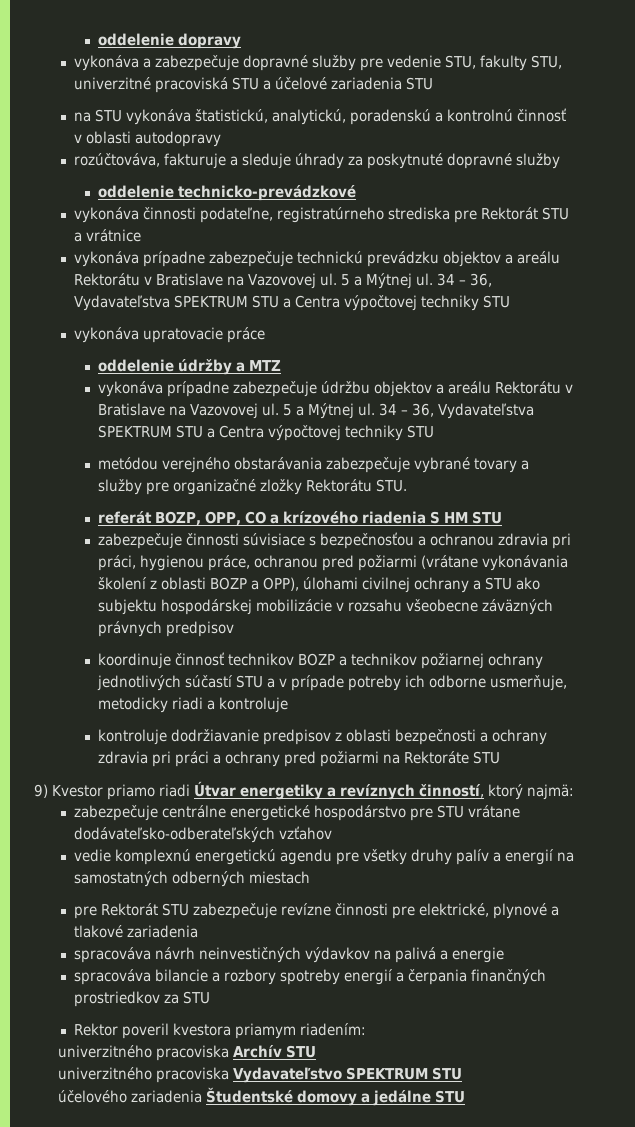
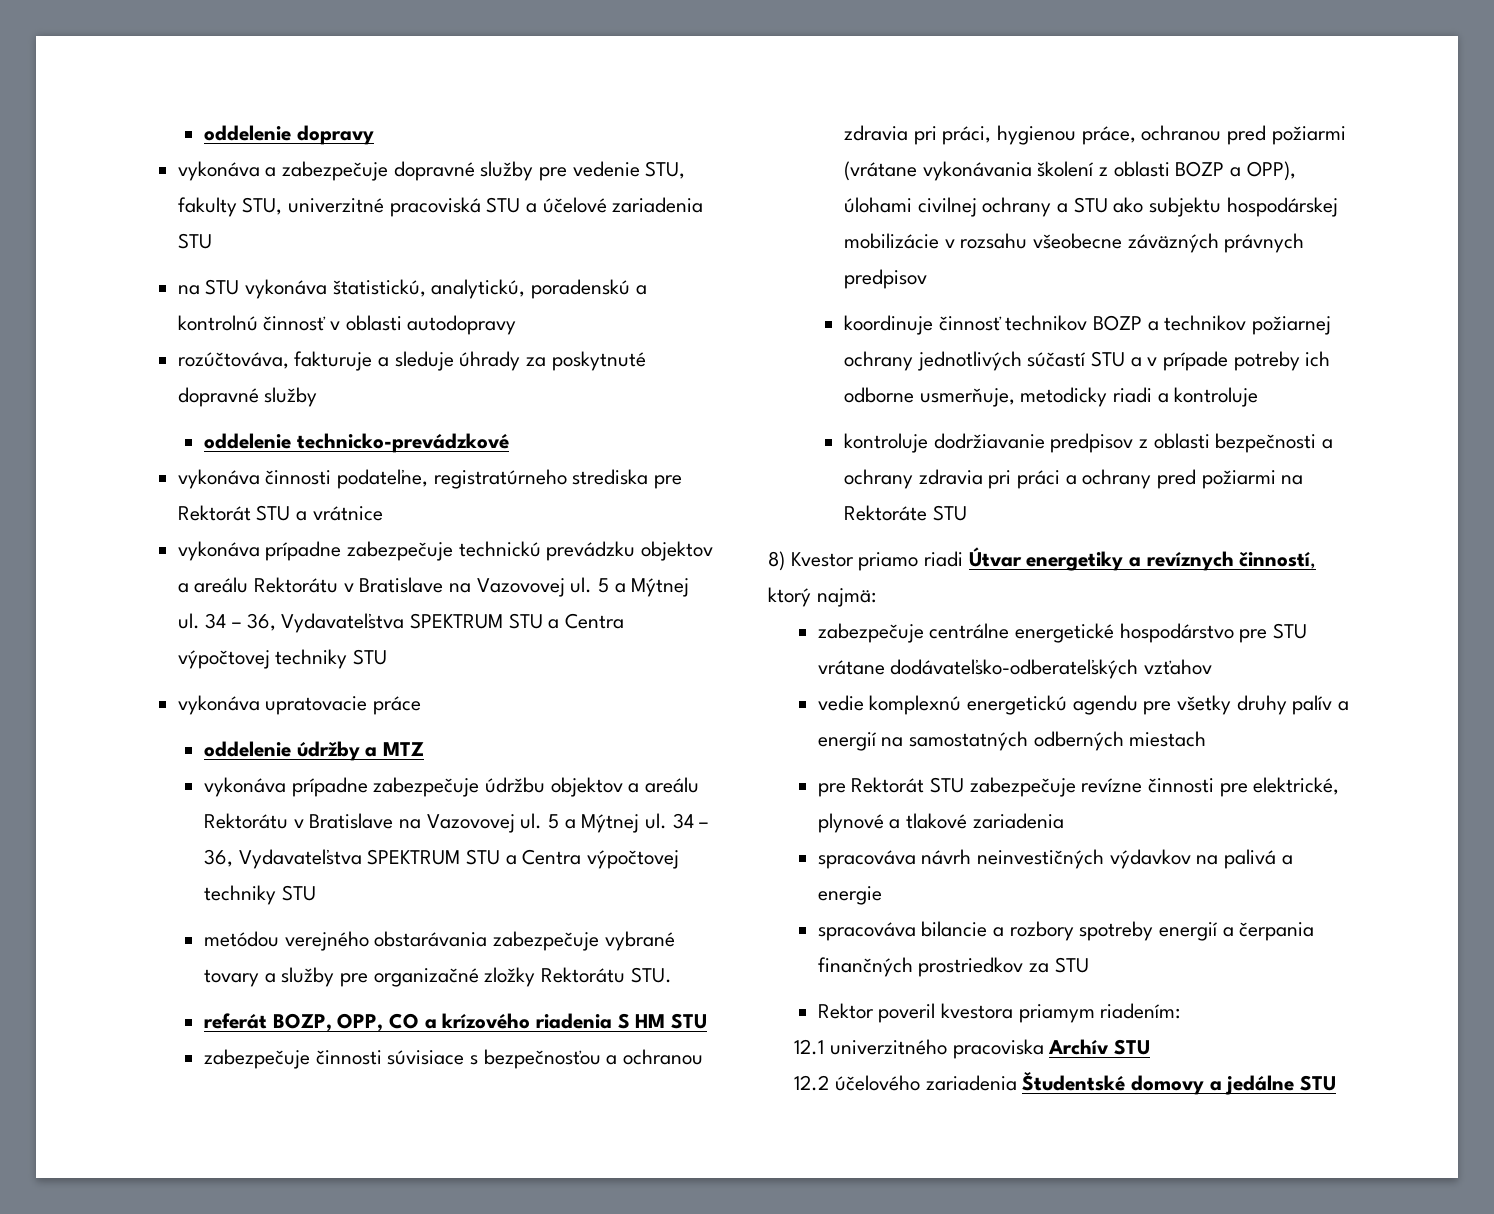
- 9) Kvestor priamo riadi Útvar energetiky a revíznych činností, ktorý najmä:
+ 8) Kvestor priamo riadi Útvar energetiky a revíznych činností, ktorý najmä:
- univerzitného pracoviska Archív STU
+ 12.1 univerzitného pracoviska Archív STU
- univerzitného pracoviska Vydavateľstvo SPEKTRUM STU
- účelového zariadenia Študentské domovy a jedálne STU
+ 12.2 účelového zariadenia Študentské domovy a jedálne STU

